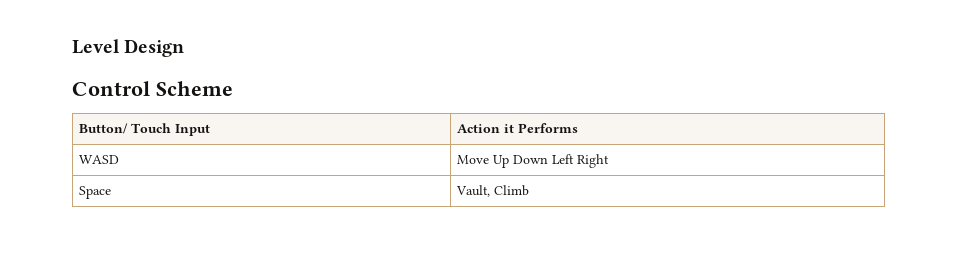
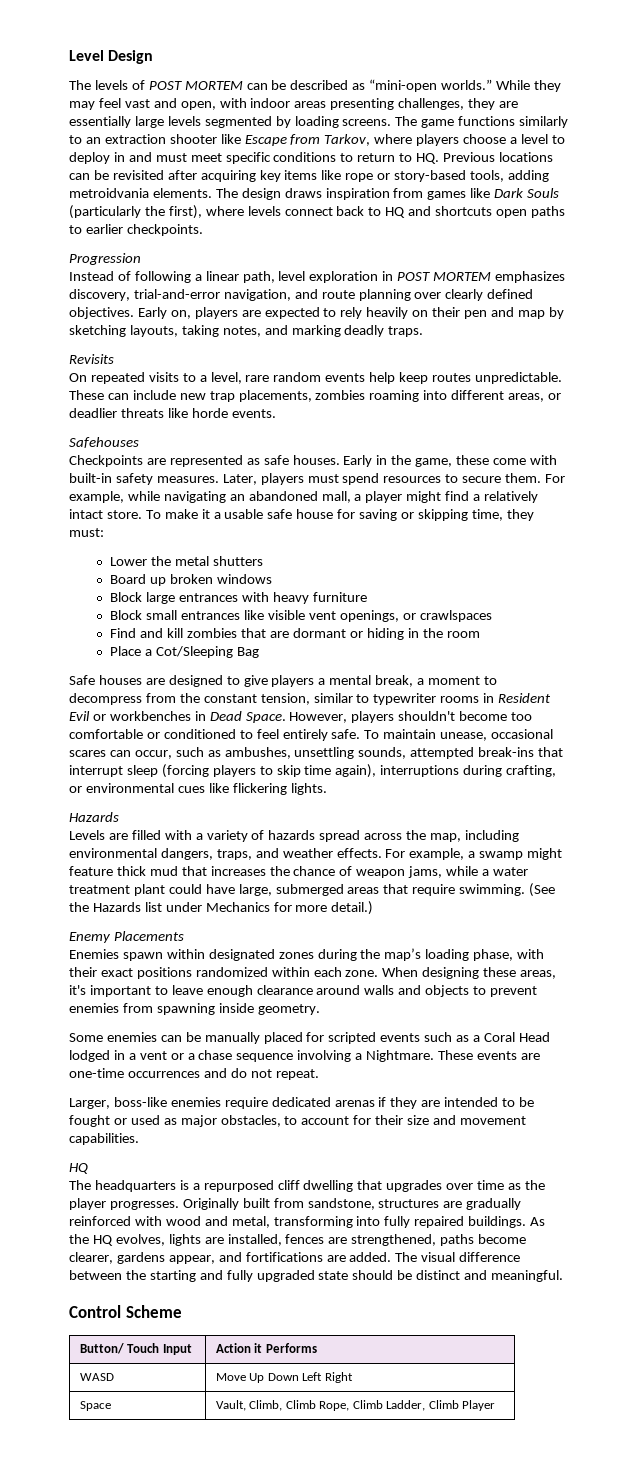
+ The levels of POST MORTEM can be described as “mini-open worlds.” While they may feel vast and open, with indoor areas presenting challenges, they are essentially large levels segmented by loading screens. The game functions similarly to an extraction shooter like Escape from Tarkov, where players choose a level to deploy in and must meet specific conditions to return to HQ. Previous locations can be revisited after acquiring key items like rope or story-based tools, adding metroidvania elements. The design draws inspiration from games like Dark Souls (particularly the first), where levels connect back to HQ and shortcuts open paths to earlier checkpoints.
+ Progression
+ Instead of following a linear path, level exploration in POST MORTEM emphasizes discovery, trial-and-error navigation, and route planning over clearly defined objectives. Early on, players are expected to rely heavily on their pen and map by sketching layouts, taking notes, and marking deadly traps.
+ Revisits
+ On repeated visits to a level, rare random events help keep routes unpredictable. These can include new trap placements, zombies roaming into different areas, or deadlier threats like horde events.
+ Safehouses
+ Checkpoints are represented as safe houses. Early in the game, these come with built-in safety measures. Later, players must spend resources to secure them. For example, while navigating an abandoned mall, a player might find a relatively intact store. To make it a usable safe house for saving or skipping time, they must:
+ Lower the metal shutters
+ Board up broken windows
+ Block large entrances with heavy furniture
+ Block small entrances like visible vent openings, or crawlspaces
+ Find and kill zombies that are dormant or hiding in the room
+ Place a Cot/Sleeping Bag
+ Safe houses are designed to give players a mental break, a moment to decompress from the constant tension, similar to typewriter rooms in Resident Evil or workbenches in Dead Space. However, players shouldn't become too comfortable or conditioned to feel entirely safe. To maintain unease, occasional scares can occur, such as ambushes, unsettling sounds, attempted break-ins that interrupt sleep (forcing players to skip time again), interruptions during crafting, or environmental cues like flickering lights.
+ Hazards
+ Levels are filled with a variety of hazards spread across the map, including environmental dangers, traps, and weather effects. For example, a swamp might feature thick mud that increases the chance of weapon jams, while a water treatment plant could have large, submerged areas that require swimming. (See the Hazards list under Mechanics for more detail.)
+ Enemy Placements
+ Enemies spawn within designated zones during the map’s loading phase, with their exact positions randomized within each zone. When designing these areas, it's important to leave enough clearance around walls and objects to prevent enemies from spawning inside geometry.
+ Some enemies can be manually placed for scripted events such as a Coral Head lodged in a vent or a chase sequence involving a Nightmare. These events are one-time occurrences and do not repeat.
+ Larger, boss-like enemies require dedicated arenas if they are intended to be fought or used as major obstacles, to account for their size and movement capabilities.
+ HQ
+ The headquarters is a repurposed cliff dwelling that upgrades over time as the player progresses. Originally built from sandstone, structures are gradually reinforced with wood and metal, transforming into fully repaired buildings. As the HQ evolves, lights are installed, fences are strengthened, paths become clearer, gardens appear, and fortifications are added. The visual difference between the starting and fully upgraded state should be distinct and meaningful.
- Space | Vault, Climb
+ Space | Vault, Climb, Climb Rope, Climb Ladder, Climb Player

